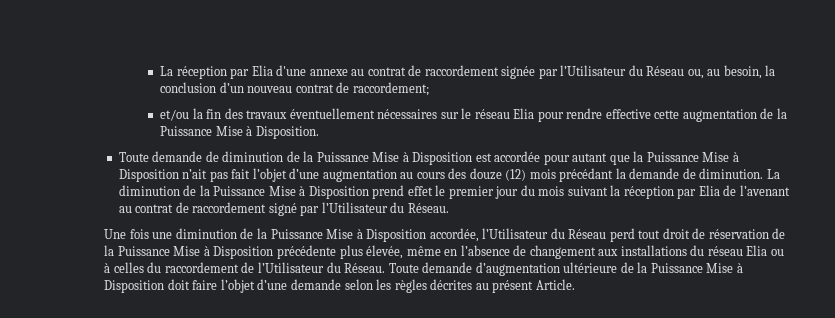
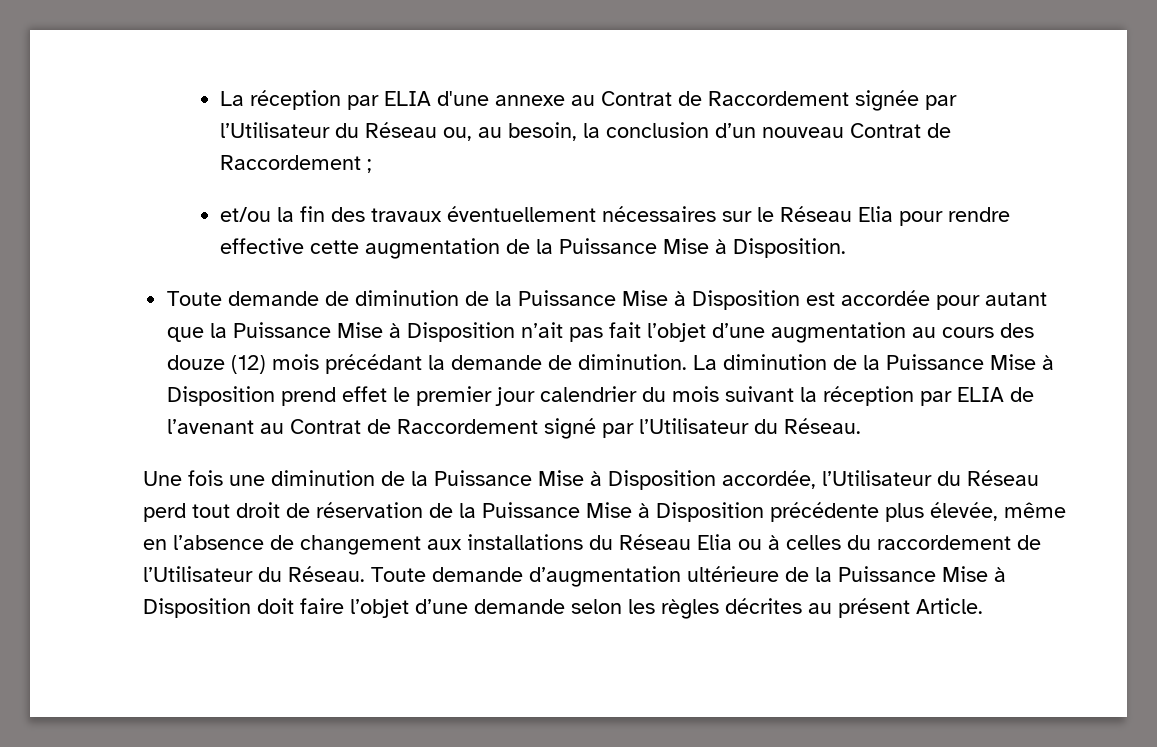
- La réception par Elia d'une annexe au contrat de raccordement signée par l’Utilisateur du Réseau ou, au besoin, la conclusion d’un nouveau contrat de raccordement;
+ La réception par ELIA d'une annexe au Contrat de Raccordement signée par l’Utilisateur du Réseau ou, au besoin, la conclusion d’un nouveau Contrat de Raccordement ;
- et/ou la fin des travaux éventuellement nécessaires sur le réseau Elia pour rendre effective cette augmentation de la Puissance Mise à Disposition.
+ et/ou la fin des travaux éventuellement nécessaires sur le Réseau Elia pour rendre effective cette augmentation de la Puissance Mise à Disposition.
- La diminution de la Puissance Mise à Disposition prend effet le premier jour du mois suivant la réception par Elia de l’avenant au contrat de raccordement signé par l’Utilisateur du Réseau.
+ La diminution de la Puissance Mise à Disposition prend effet le premier jour calendrier du mois suivant la réception par ELIA de l’avenant au Contrat de Raccordement signé par l’Utilisateur du Réseau.
- Une fois une diminution de la Puissance Mise à Disposition accordée, l’Utilisateur du Réseau perd tout droit de réservation de la Puissance Mise à Disposition précédente plus élevée, même en l’absence de changement aux installations du réseau Elia ou à celles du raccordement de l’Utilisateur du Réseau.
+ Une fois une diminution de la Puissance Mise à Disposition accordée, l’Utilisateur du Réseau perd tout droit de réservation de la Puissance Mise à Disposition précédente plus élevée, même en l’absence de changement aux installations du Réseau Elia ou à celles du raccordement de l’Utilisateur du Réseau.

